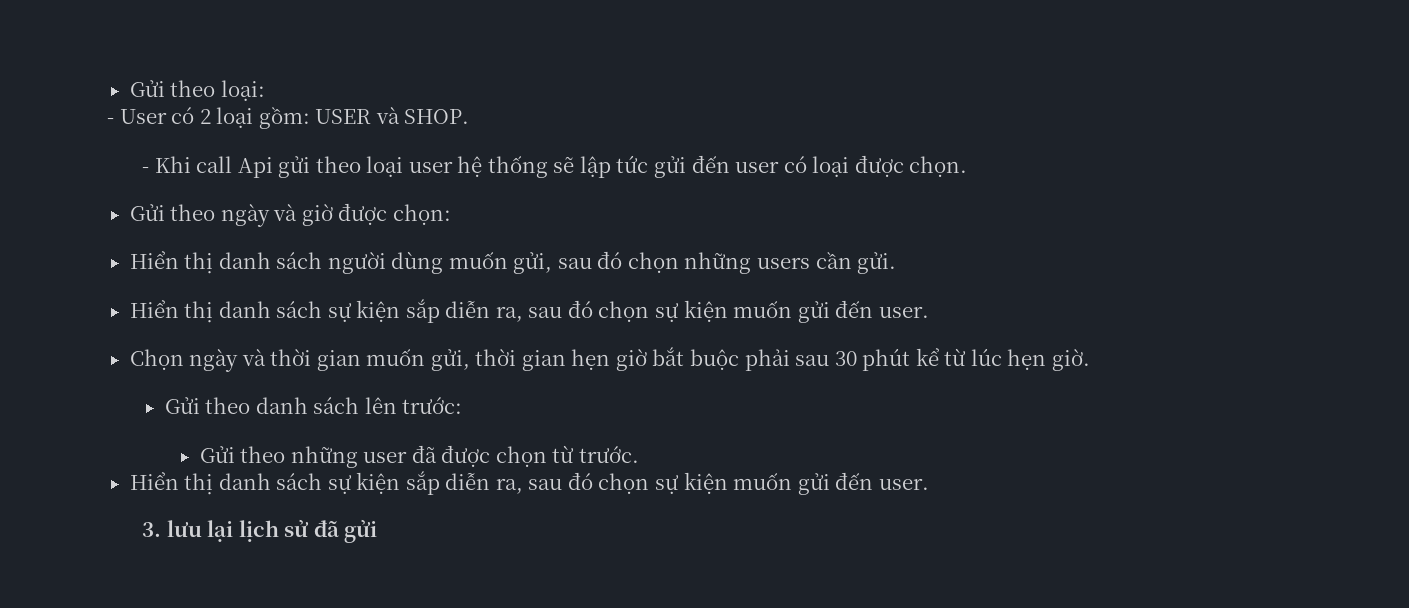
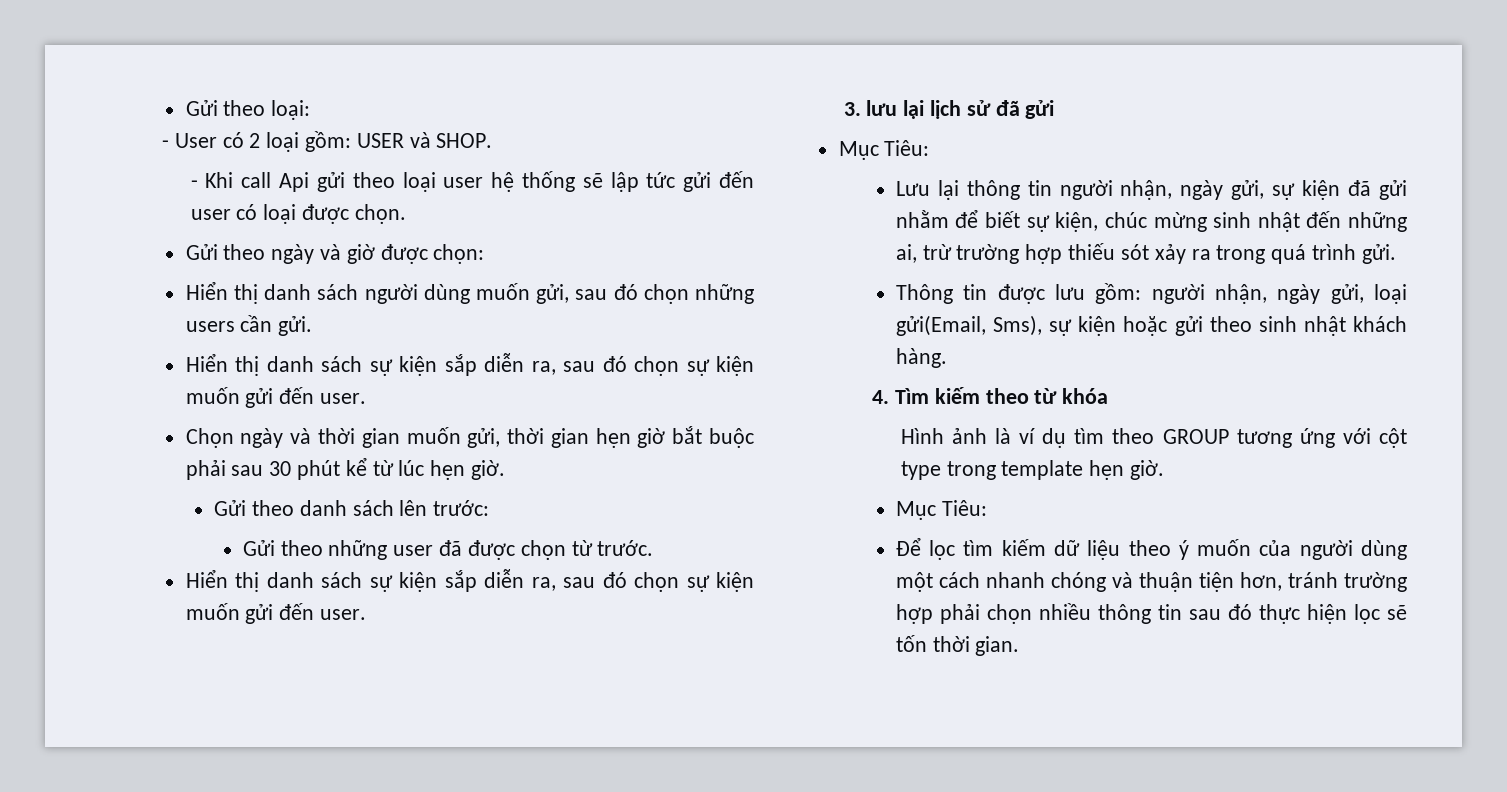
  3. lưu lại lịch sử đã gửi
+ Mục Tiêu:
+ Lưu lại thông tin người nhận, ngày gửi, sự kiện đã gửi nhằm để biết sự kiện, chúc mừng sinh nhật đến những ai, trừ trường hợp thiếu sót xảy ra trong quá trình gửi.
+ Thông tin được lưu gồm: người nhận, ngày gửi, loại gửi(Email, Sms), sự kiện hoặc gửi theo sinh nhật khách hàng.
+ 4. Tìm kiếm theo từ khóa
+ Hình ảnh là ví dụ tìm theo GROUP tương ứng với cột type trong template hẹn giờ.
+ Mục Tiêu:
+ Để lọc tìm kiếm dữ liệu theo ý muốn của người dùng một cách nhanh chóng và thuận tiện hơn, tránh trường hợp phải chọn nhiều thông tin sau đó thực hiện lọc sẽ tốn thời gian.

